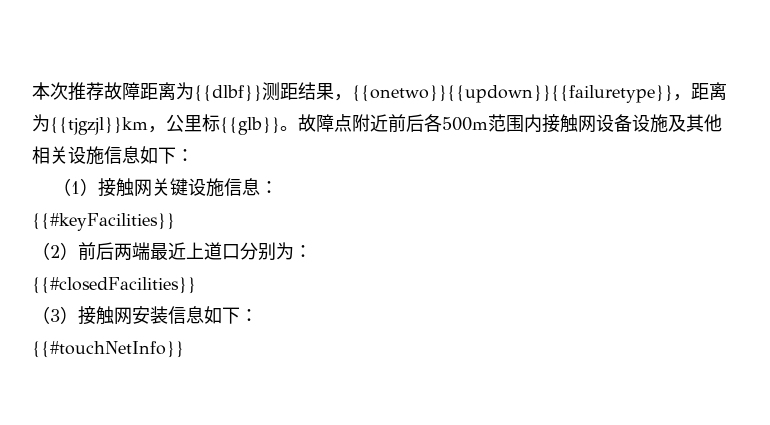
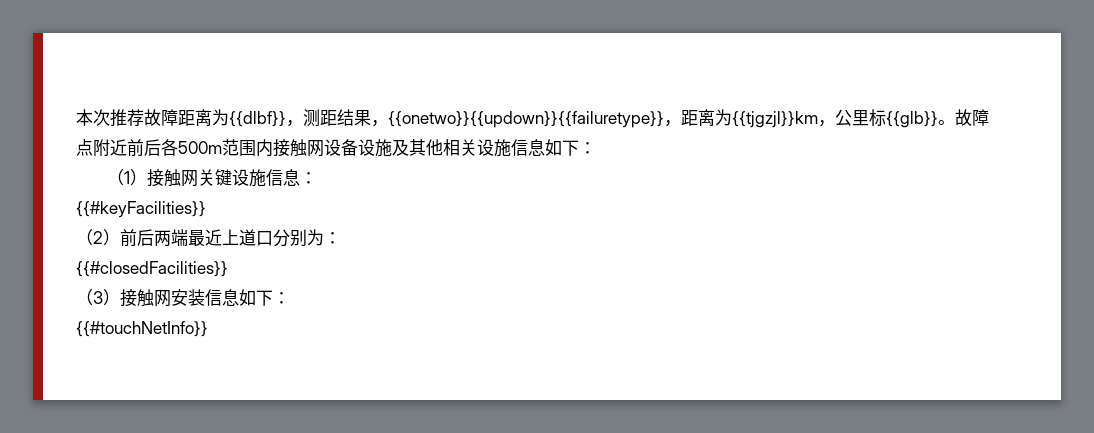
- 本次推荐故障距离为{{dlbf}}测距结果，{{onetwo}}{{updown}}{{failuretype}}，距离为{{tjgzjl}}km，公里标{{glb}}。
+ 本次推荐故障距离为{{dlbf}}，测距结果，{{onetwo}}{{updown}}{{failuretype}}，距离为{{tjgzjl}}km，公里标{{glb}}。

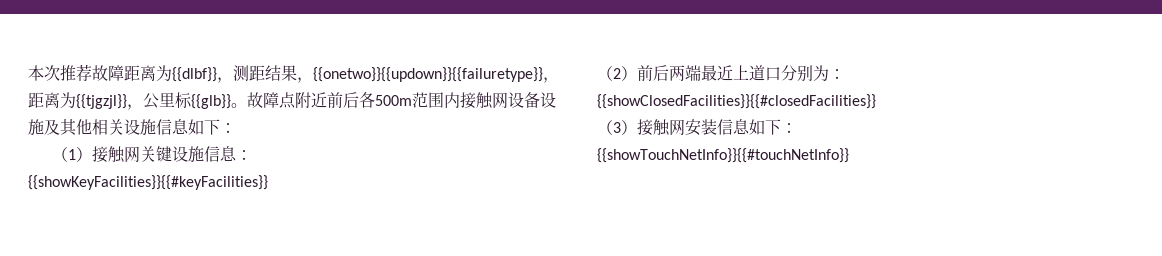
- 本次推荐故障距离为{{dlbf}}，测距结果，{{onetwo}}{{updown}}{{failuretype}}，距离为{{tjgzjl}}km，公里标{{glb}}。
+ 本次推荐故障距离为{{dlbf}}，测距结果，{{onetwo}}{{updown}}{{failuretype}}，距离为{{tjgzjl}}，公里标{{glb}}。
- {{#keyFacilities}}
+ {{showKeyFacilities}}{{#keyFacilities}}
- {{#closedFacilities}}
+ {{showClosedFacilities}}{{#closedFacilities}}
- {{#touchNetInfo}}
+ {{showTouchNetInfo}}{{#touchNetInfo}}

